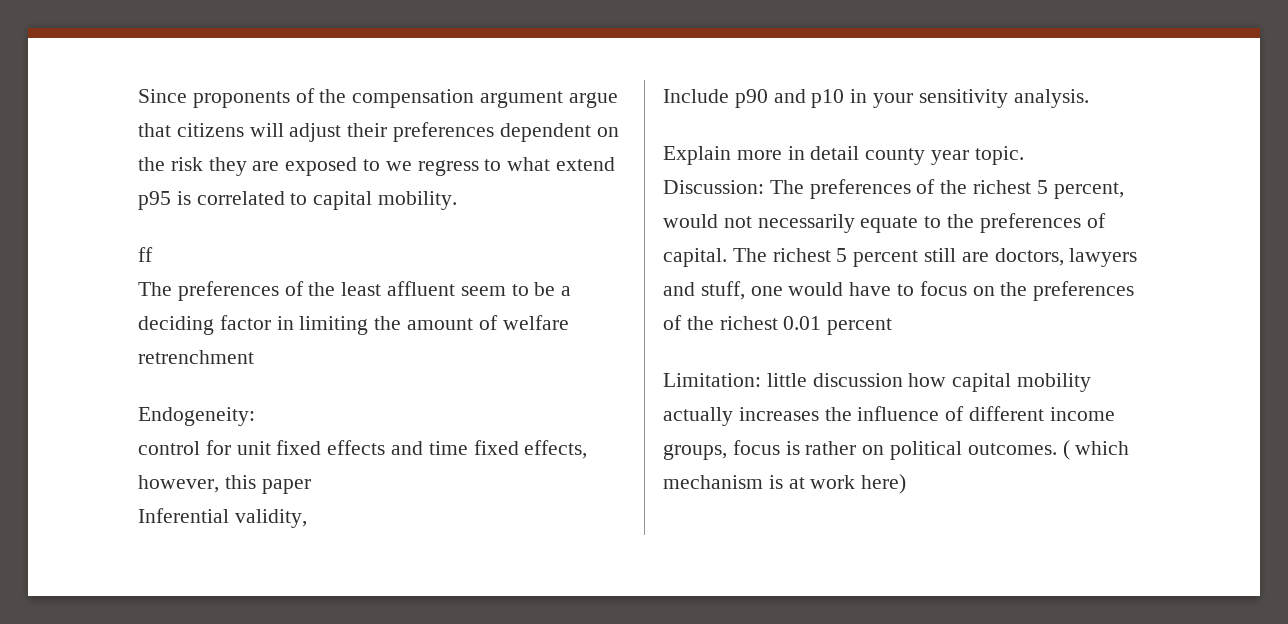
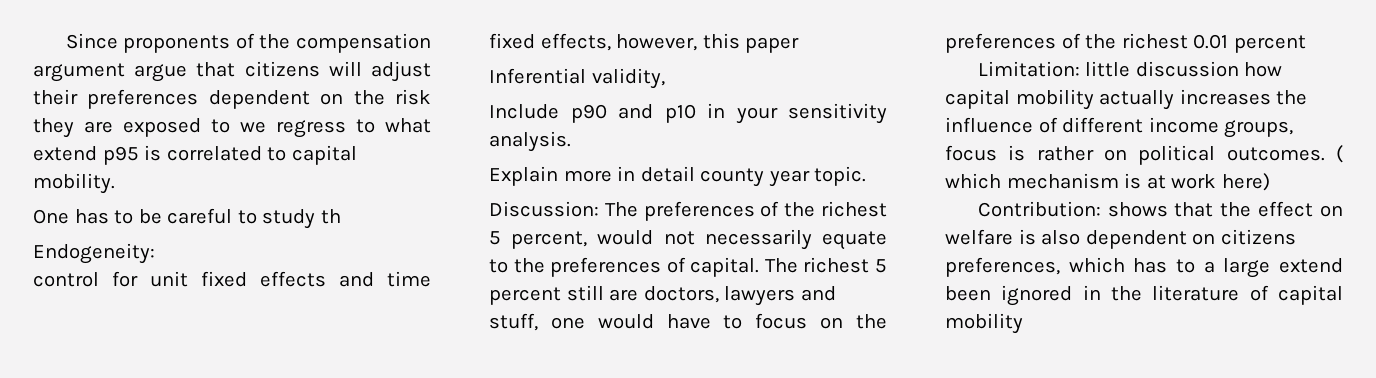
- ff
- The preferences of the least affluent seem to be a deciding factor in limiting the amount of welfare retrenchment
+ One has to be careful to study th
+ Contribution: shows that the effect on welfare is also dependent on citizens preferences, which has to a large extend been ignored in the literature of capital mobility

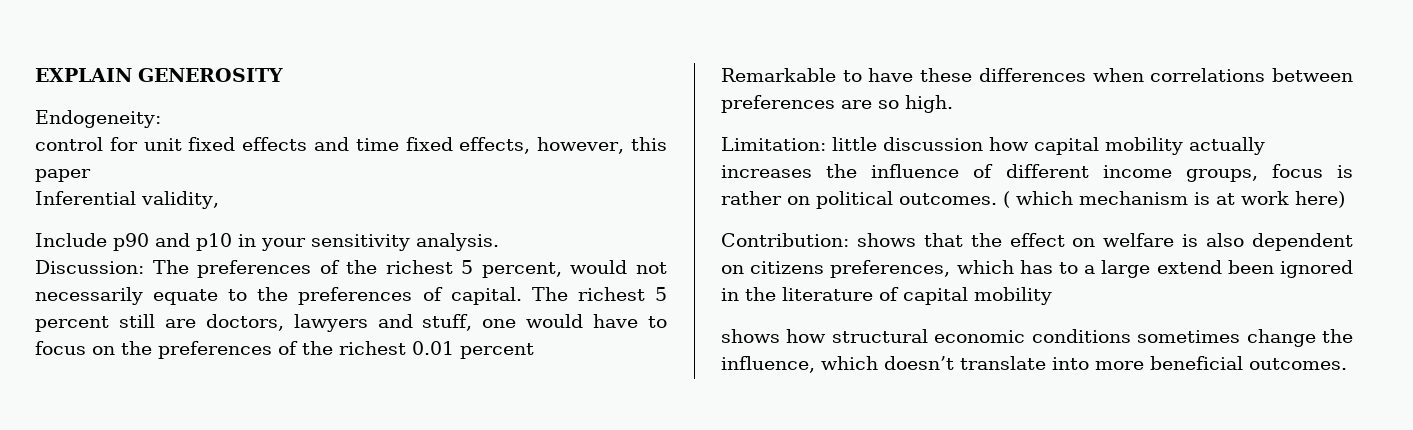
- Since proponents of the compensation argument argue that citizens will adjust their preferences dependent on the risk they are exposed to we regress to what extend p95 is correlated to capital mobility.
- One has to be careful to study th
+ EXPLAIN GENEROSITY
- Explain more in detail county year topic.
+ Remarkable to have these differences when correlations between preferences are so high.
+ shows how structural economic conditions sometimes change the influence, which doesn’t translate into more beneficial outcomes.

